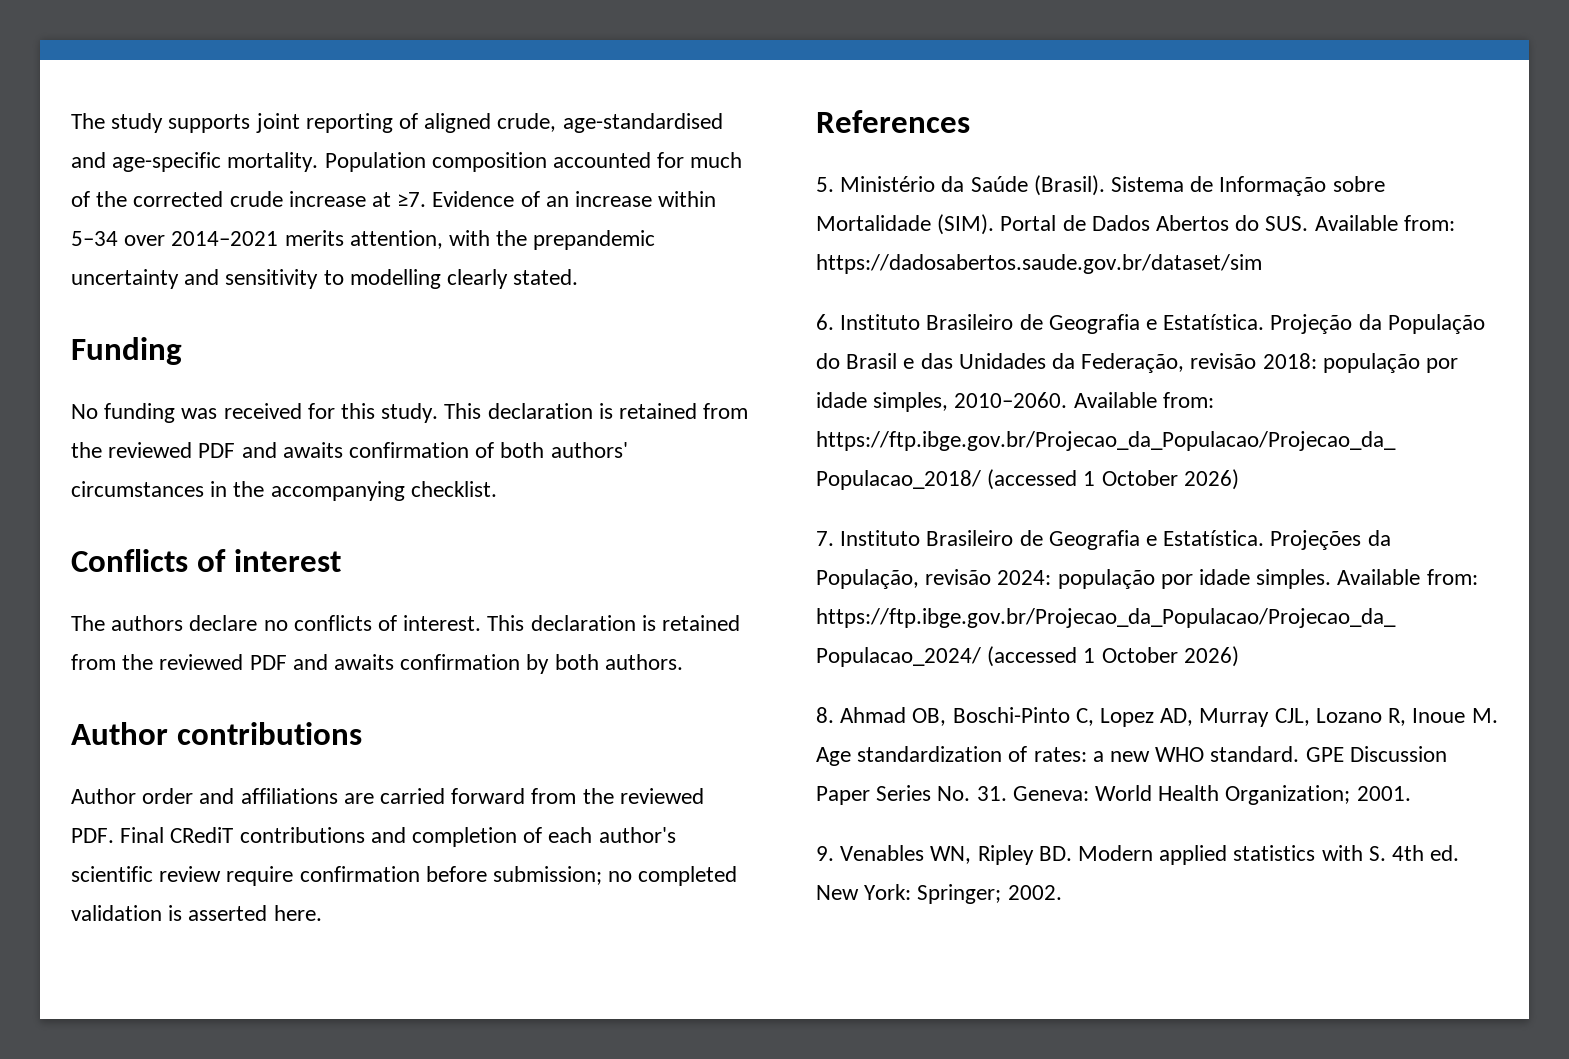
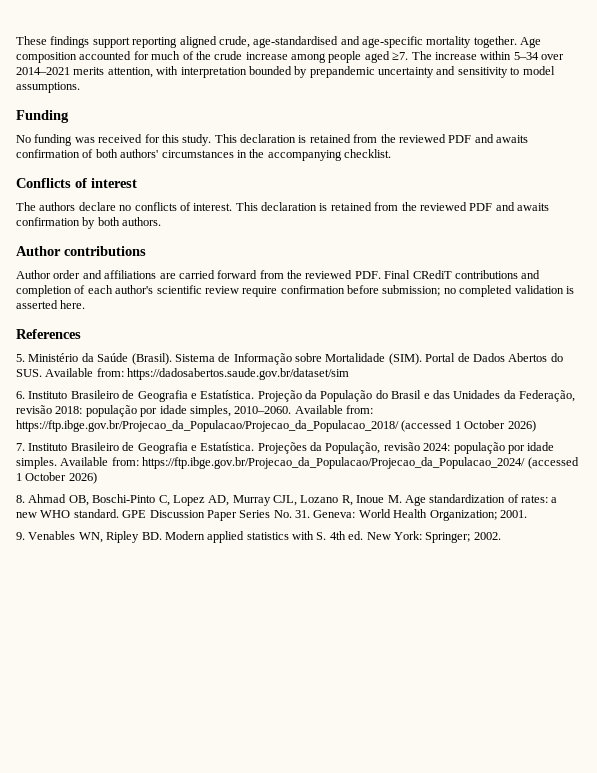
- The study supports joint reporting of aligned crude, age-standardised and age-specific mortality. Population composition accounted for much of the corrected crude increase at ≥7. Evidence of an increase within 5–34 over 2014–2021 merits attention, with the prepandemic uncertainty and sensitivity to modelling clearly stated.
+ These findings support reporting aligned crude, age-standardised and age-specific mortality together. Age composition accounted for much of the crude increase among people aged ≥7. The increase within 5–34 over 2014–2021 merits attention, with interpretation bounded by prepandemic uncertainty and sensitivity to model assumptions.

